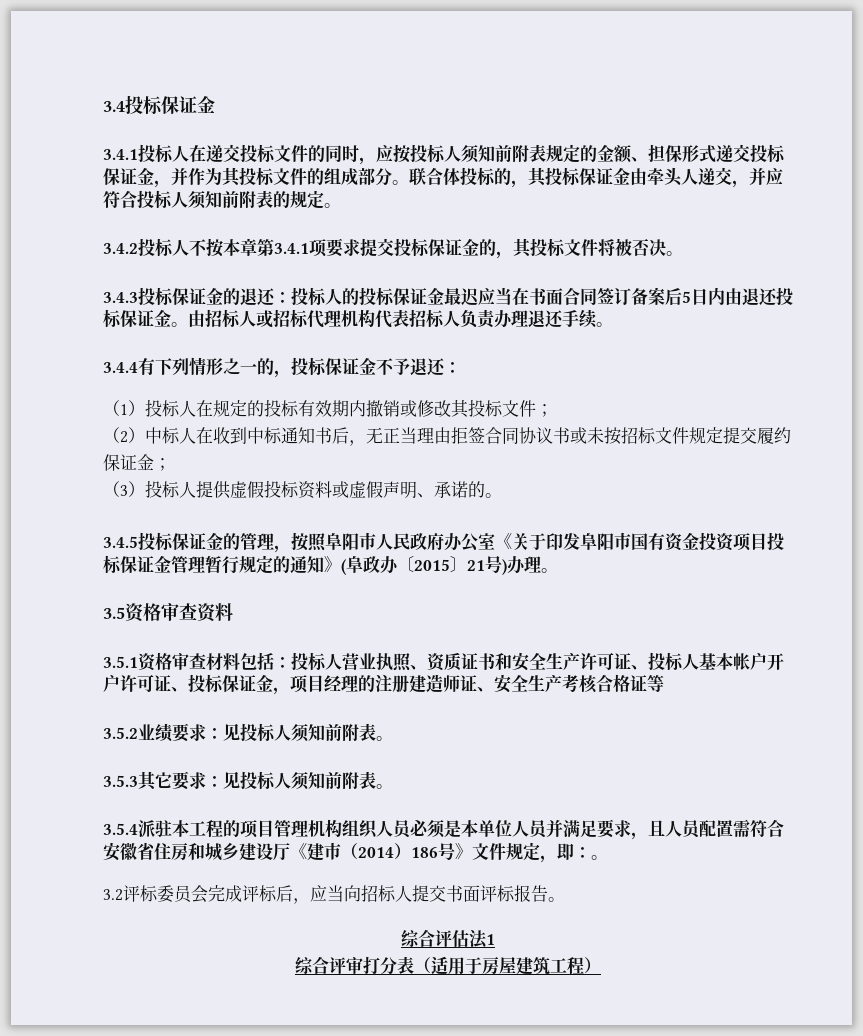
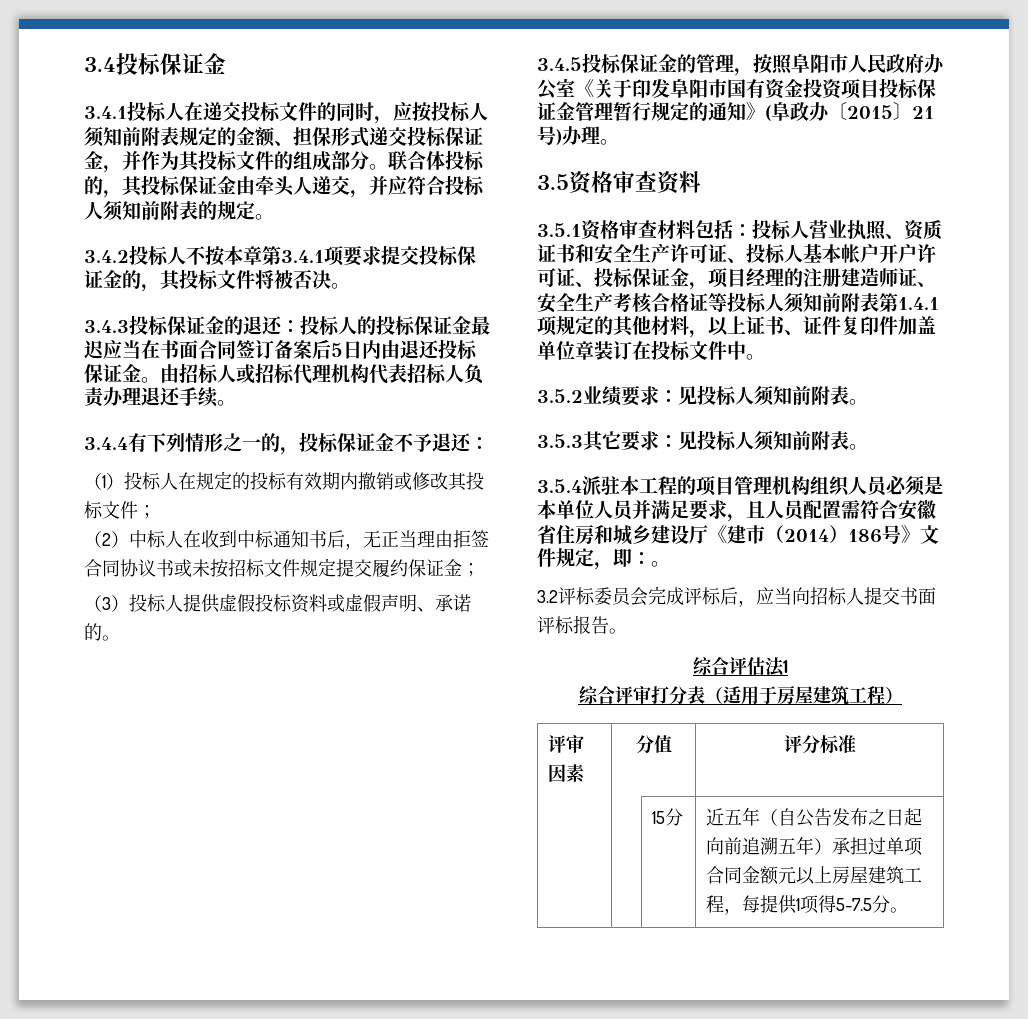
- 3.5.1资格审查材料包括：投标人营业执照、资质证书和安全生产许可证、投标人基本帐户开户许可证、投标保证金，项目经理的注册建造师证、安全生产考核合格证等
+ 3.5.1资格审查材料包括：投标人营业执照、资质证书和安全生产许可证、投标人基本帐户开户许可证、投标保证金，项目经理的注册建造师证、安全生产考核合格证等投标人须知前附表第1.4.1项规定的其他材料，以上证书、证件复印件加盖单位章装订在投标文件中。
+ 评审因素 | 分值 | 评分标准
+ | | 15分 | 近五年（自公告发布之日起向前追溯五年）承担过单项合同金额元以上房屋建筑工程，每提供1项得5-7.5分。

